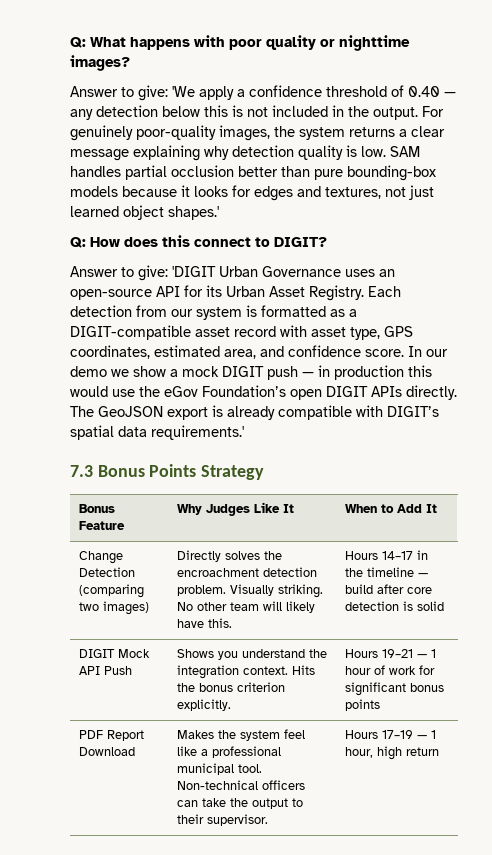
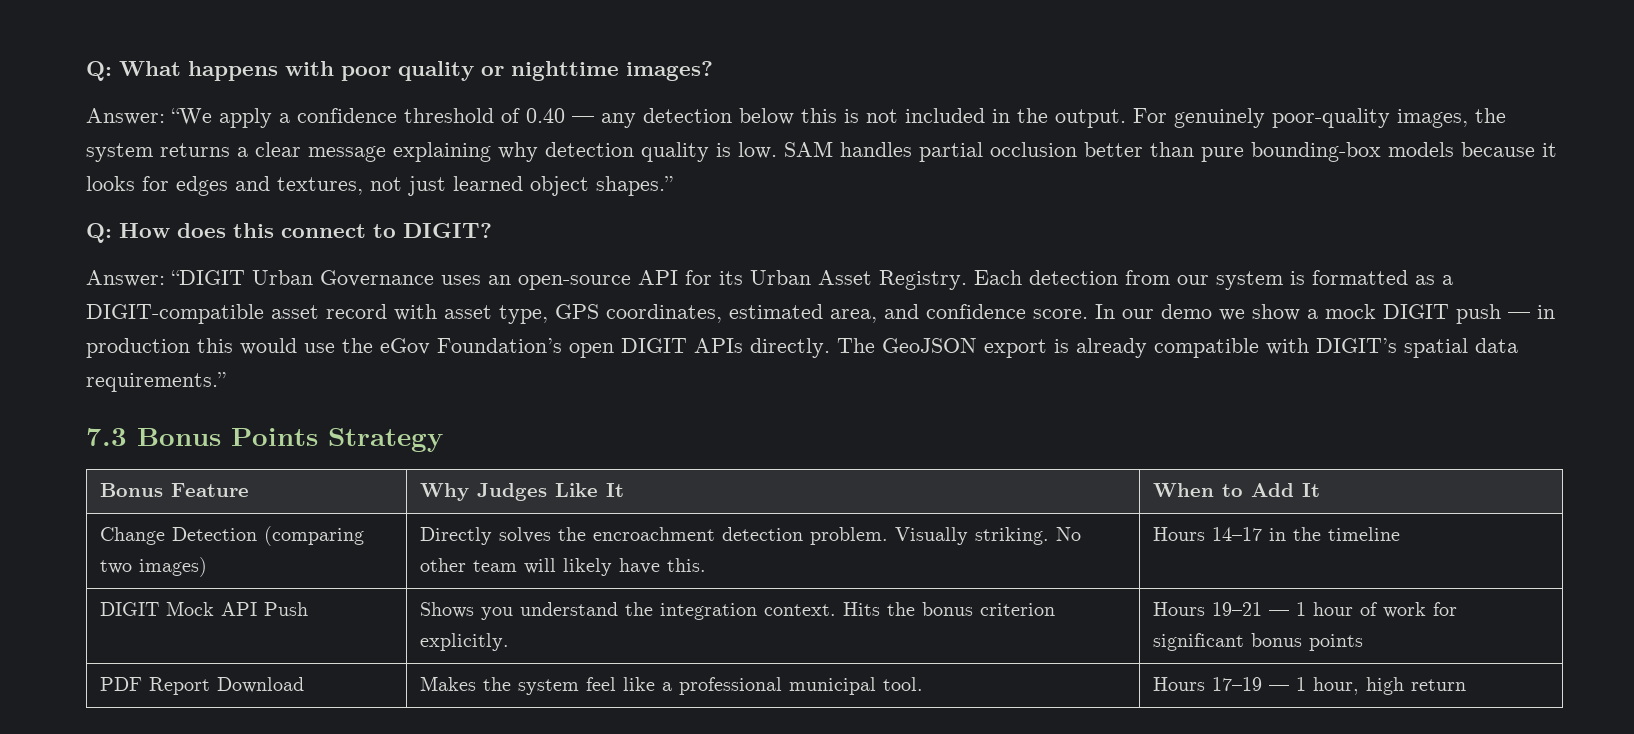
- Answer to give: 'We apply a confidence threshold of 0.40 — any detection below this is not included in the output.
+ Answer: “We apply a confidence threshold of 0.40 — any detection below this is not included in the output.
- SAM handles partial occlusion better than pure bounding-box models because it looks for edges and textures, not just learned object shapes.'
+ SAM handles partial occlusion better than pure bounding-box models because it looks for edges and textures, not just learned object shapes.”
- Answer to give: 'DIGIT Urban Governance uses an open-source API for its Urban Asset Registry.
+ Answer: “DIGIT Urban Governance uses an open-source API for its Urban Asset Registry.
- The GeoJSON export is already compatible with DIGIT’s spatial data requirements.'
+ The GeoJSON export is already compatible with DIGIT’s spatial data requirements.”
- Change Detection (comparing two images) | Directly solves the encroachment detection problem. Visually striking. No other team will likely have this. | Hours 14–17 in the timeline — build after core detection is solid
+ Change Detection (comparing two images) | Directly solves the encroachment detection problem. Visually striking. No other team will likely have this. | Hours 14–17 in the timeline
- PDF Report Download | Makes the system feel like a professional municipal tool. Non-technical officers can take the output to their supervisor. | Hours 17–19 — 1 hour, high return
+ PDF Report Download | Makes the system feel like a professional municipal tool. | Hours 17–19 — 1 hour, high return

